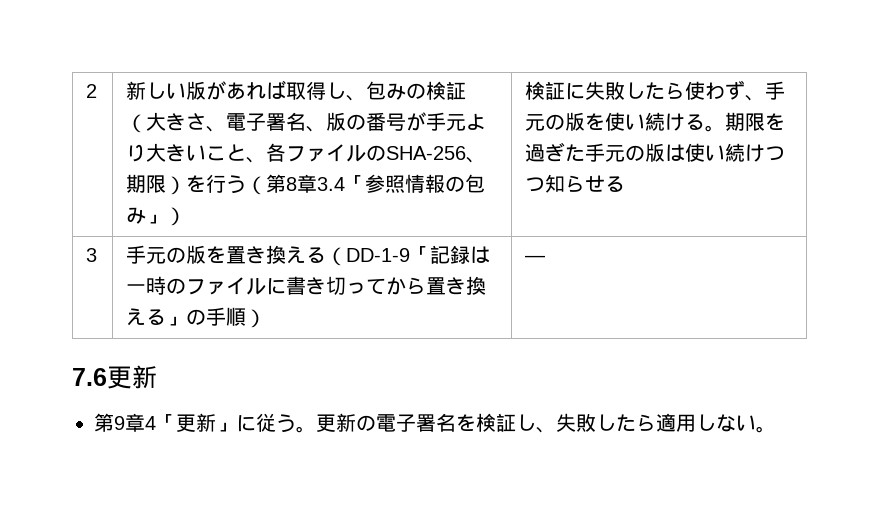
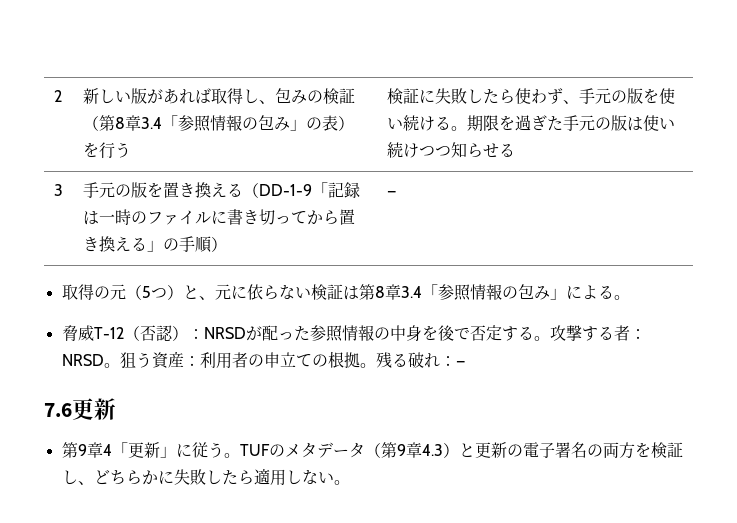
- 新しい版があれば取得し、包みの検証（大きさ、電子署名、版の番号が手元より大きいこと、各ファイルのSHA-256、期限）を行う（第8章3.4「参照情報の包み」）
+ 新しい版があれば取得し、包みの検証（第8章3.4「参照情報の包み」の表）を行う
+ 取得の元（5つ）と、元に依らない検証は第8章3.4「参照情報の包み」による。
+ 脅威T-12（否認）：NRSDが配った参照情報の中身を後で否定する。攻撃する者：NRSD。狙う資産：利用者の申立ての根拠。残る破れ：—
- 更新の電子署名を検証し、失敗したら適用しない。
+ TUFのメタデータ（第9章4.3）と更新の電子署名の両方を検証し、どちらかに失敗したら適用しない。

